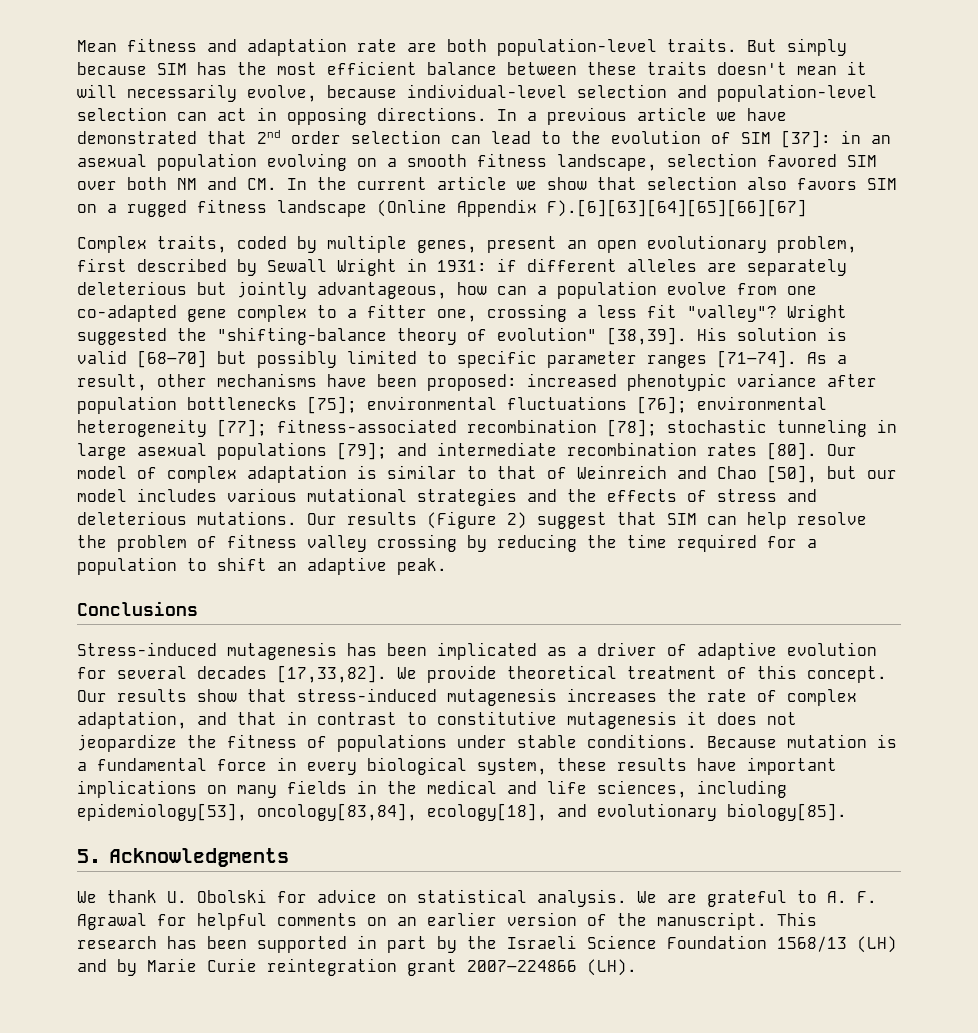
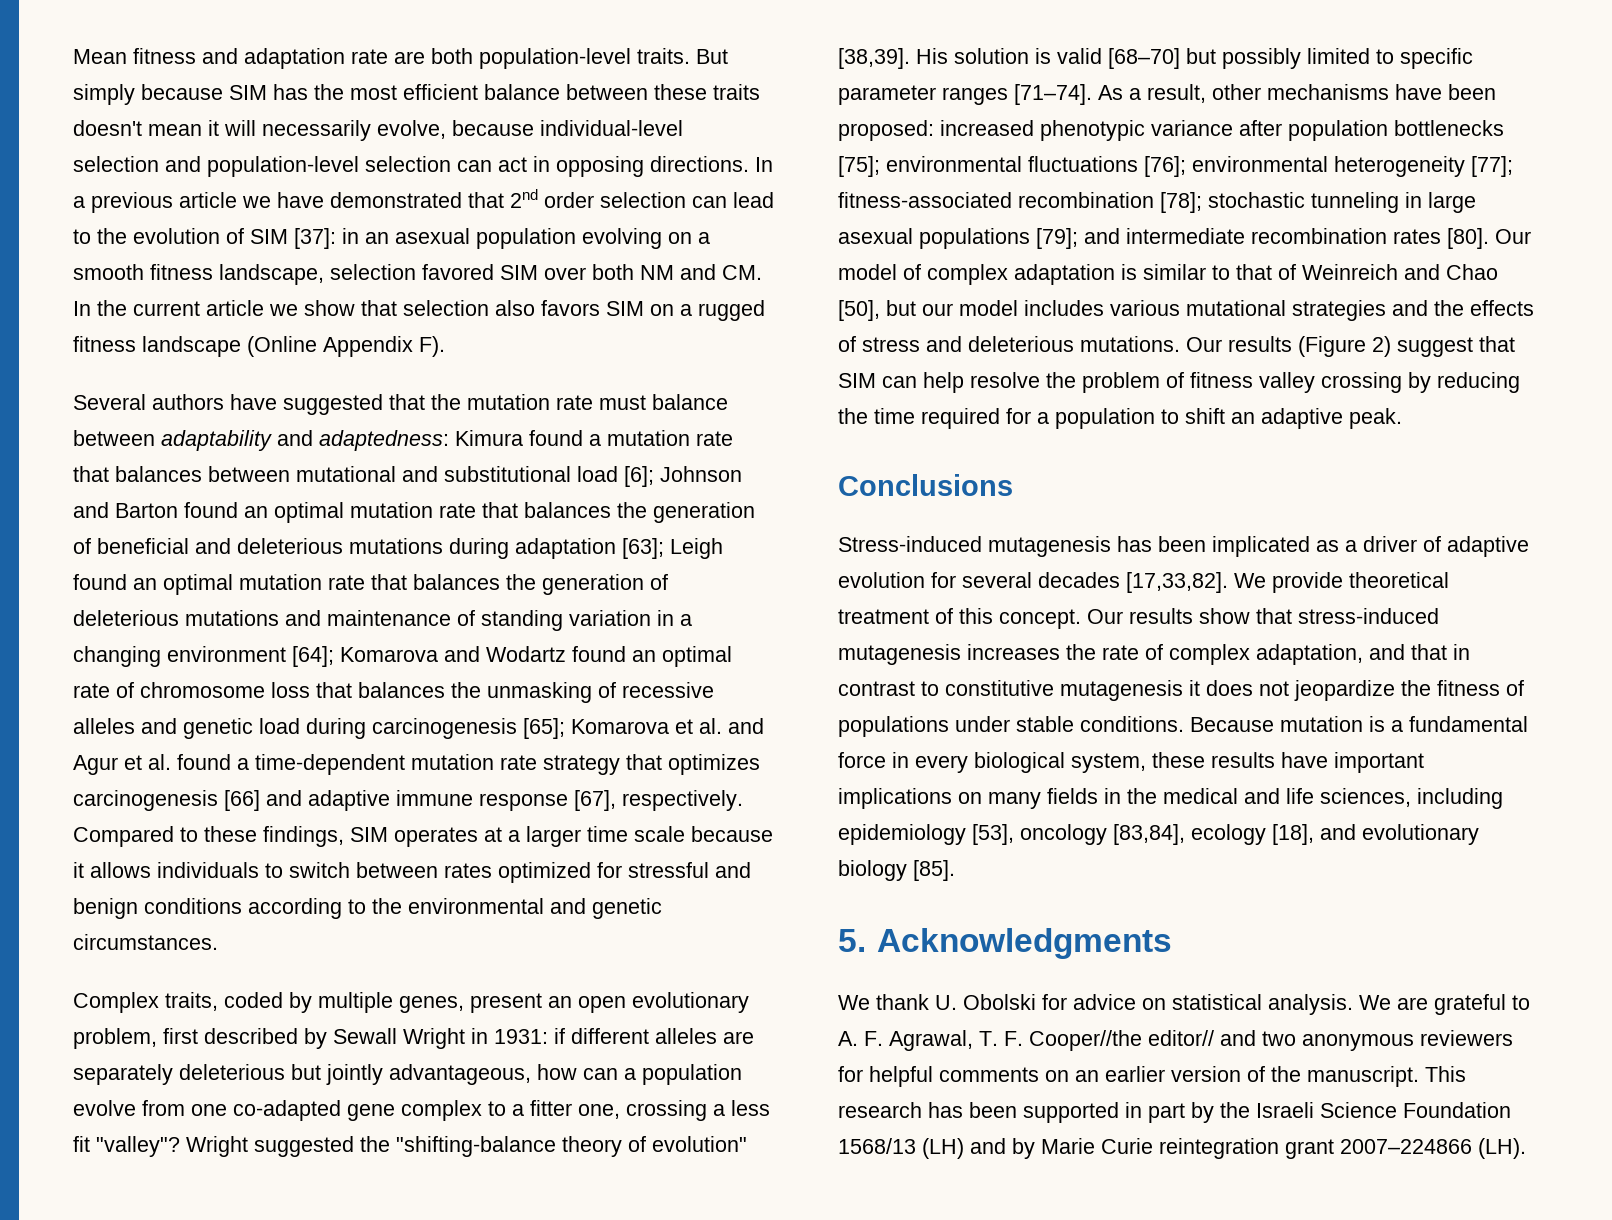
- In a previous article we have demonstrated that 2nd order selection can lead to the evolution of SIM [37]: in an asexual population evolving on a smooth fitness landscape, selection favored SIM over both NM and CM. In the current article we show that selection also favors SIM on a rugged fitness landscape (Online Appendix F).[6][63][64][65][66][67]
+ In a previous article we have demonstrated that 2nd order selection can lead to the evolution of SIM [37]: in an asexual population evolving on a smooth fitness landscape, selection favored SIM over both NM and CM. In the current article we show that selection also favors SIM on a rugged fitness landscape (Online Appendix F).
+ Several authors have suggested that the mutation rate must balance between adaptability and adaptedness: Kimura found a mutation rate that balances between mutational and substitutional load [6]; Johnson and Barton found an optimal mutation rate that balances the generation of beneficial and deleterious mutations during adaptation [63]; Leigh found an optimal mutation rate that balances the generation of deleterious mutations and maintenance of standing variation in a changing environment [64]; Komarova and Wodartz found an optimal rate of chromosome loss that balances the unmasking of recessive alleles and genetic load during carcinogenesis [65]; Komarova et al. and Agur et al. found a time-dependent mutation rate strategy that optimizes carcinogenesis [66] and adaptive immune response [67], respectively. Compared to these findings, SIM operates at a larger time scale because it allows individuals to switch between rates optimized for stressful and benign conditions according to the environmental and genetic circumstances.
- Because mutation is a fundamental force in every biological system, these results have important implications on many fields in the medical and life sciences, including epidemiology[53], oncology[83,84], ecology[18], and evolutionary biology[85].
+ Because mutation is a fundamental force in every biological system, these results have important implications on many fields in the medical and life sciences, including epidemiology [53], oncology [83,84], ecology [18], and evolutionary biology [85].
- We are grateful to A. F. Agrawal for helpful comments on an earlier version of the manuscript.
+ We are grateful to A. F. Agrawal, T. F. Cooper//the editor// and two anonymous reviewers for helpful comments on an earlier version of the manuscript.

